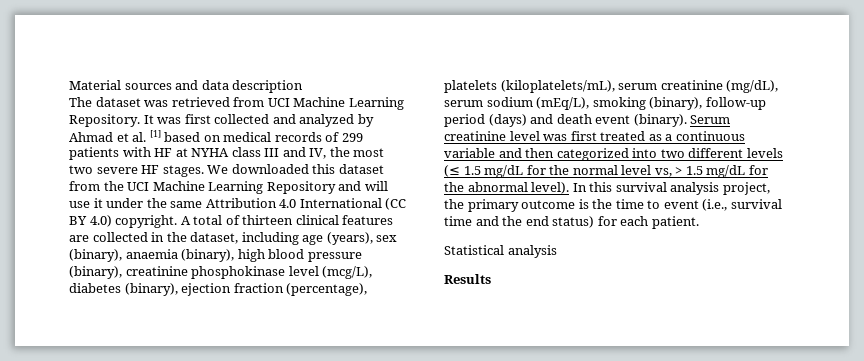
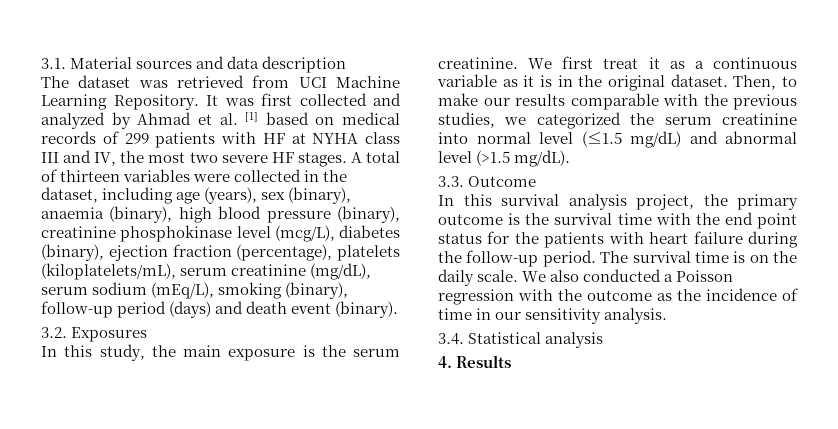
- Material sources and data description
+ 3.1. Material sources and data description
- We downloaded this dataset from the UCI Machine Learning Repository and will use it under the same Attribution 4.0 International (CC BY 4.0) copyright.
- A total of thirteen clinical features are collected in the dataset, including age (years), sex (binary), anaemia (binary), high blood pressure (binary), creatinine phosphokinase level (mcg/L), diabetes (binary), ejection fraction (percentage), platelets (kiloplatelets/mL), serum creatinine (mg/dL), serum sodium (mEq/L), smoking (binary), follow-up period (days) and death event (binary). Serum creatinine level was first treated as a continuous variable and then categorized into two different levels (≤ 1.5 mg/dL for the normal level vs, > 1.5 mg/dL for the abnormal level). In this survival analysis project, the primary outcome is the time to event (i.e., survival time and the end status) for each patient.
- Statistical analysis
+ A total of thirteen variables were collected in the dataset, including age (years), sex (binary), anaemia (binary), high blood pressure (binary), creatinine phosphokinase level (mcg/L), diabetes (binary), ejection fraction (percentage), platelets (kiloplatelets/mL), serum creatinine (mg/dL), serum sodium (mEq/L), smoking (binary), follow-up period (days) and death event (binary).
+ 3.2. Exposures
+ In this study, the main exposure is the serum creatinine. We first treat it as a continuous variable as it is in the original dataset. Then, to make our results comparable with the previous studies, we categorized the serum creatinine into normal level (≤1.5 mg/dL) and abnormal level (>1.5 mg/dL).
+ 3.3. Outcome
+ In this survival analysis project, the primary outcome is the survival time with the end point status for the patients with heart failure during the follow-up period. The survival time is on the daily scale. We also conducted a Poisson regression with the outcome as the incidence of time in our sensitivity analysis.
+ 3.4. Statistical analysis
- Results
+ 4. Results

